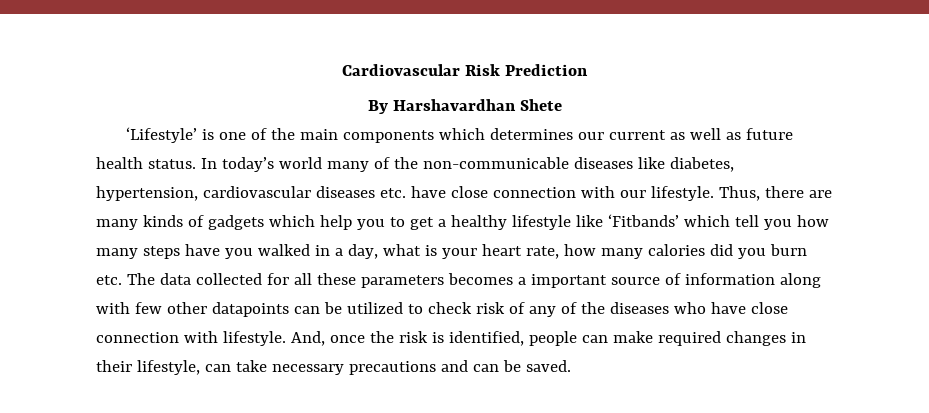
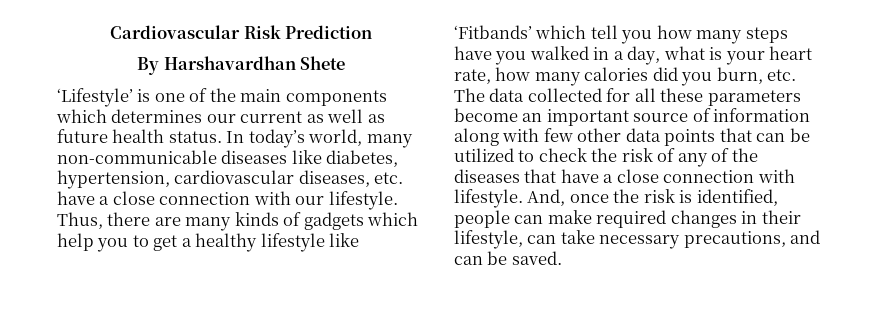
- In today’s world many of the non-communicable diseases like diabetes, hypertension, cardiovascular diseases etc. have close connection with our lifestyle.
+ In today’s world, many non-communicable diseases like diabetes, hypertension, cardiovascular diseases, etc. have a close connection with our lifestyle.
- Thus, there are many kinds of gadgets which help you to get a healthy lifestyle like ‘Fitbands’ which tell you how many steps have you walked in a day, what is your heart rate, how many calories did you burn etc. The data collected for all these parameters becomes a important source of information along with few other datapoints can be utilized to check risk of any of the diseases who have close connection with lifestyle.
+ Thus, there are many kinds of gadgets which help you to get a healthy lifestyle like ‘Fitbands’ which tell you how many steps have you walked in a day, what is your heart rate, how many calories did you burn, etc. The data collected for all these parameters become an important source of information along with few other data points that can be utilized to check the risk of any of the diseases that have a close connection with lifestyle.
- And, once the risk is identified, people can make required changes in their lifestyle, can take necessary precautions and can be saved.
+ And, once the risk is identified, people can make required changes in their lifestyle, can take necessary precautions, and can be saved.

